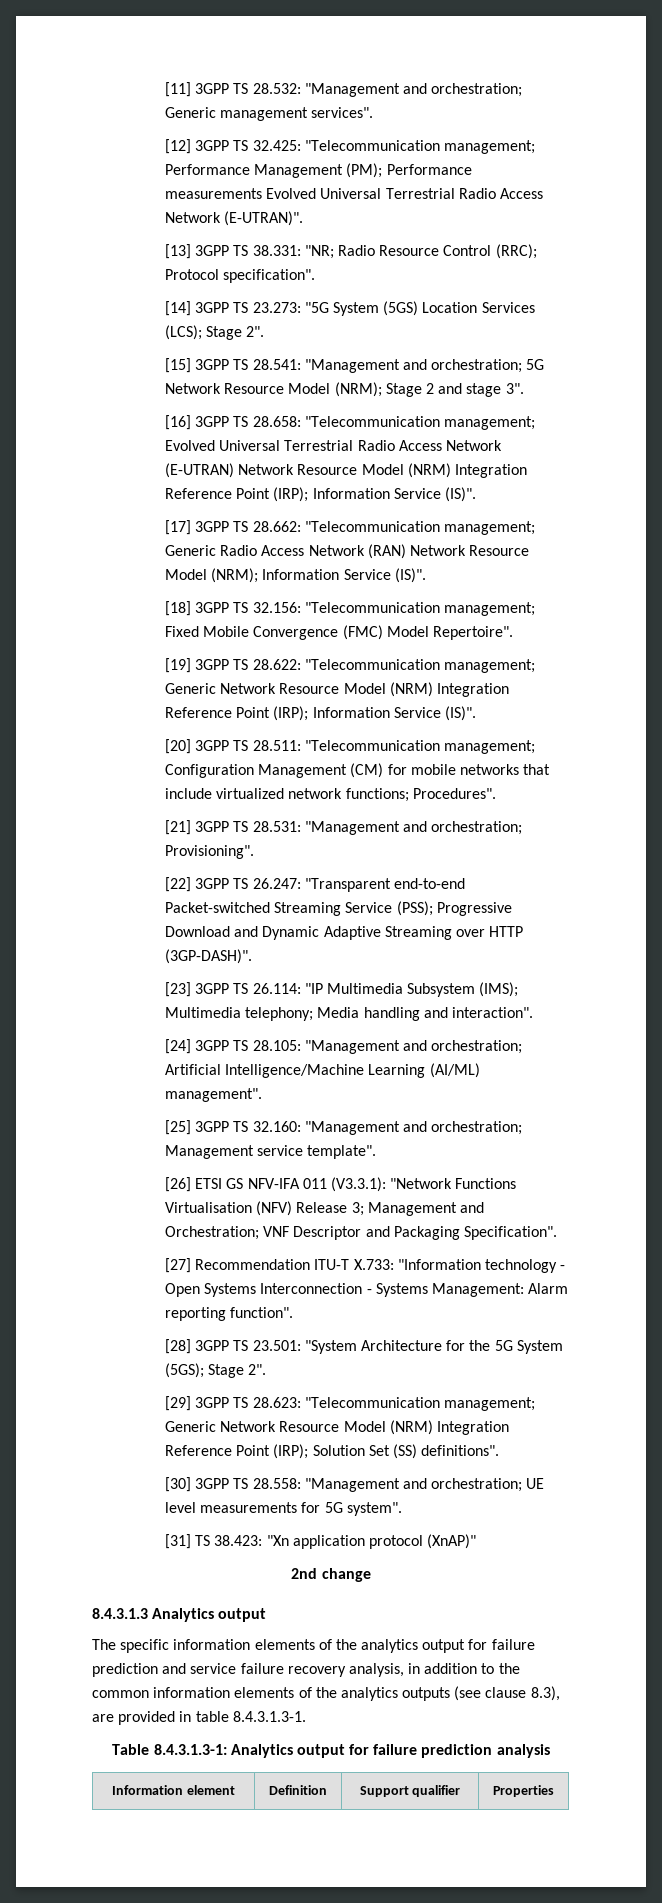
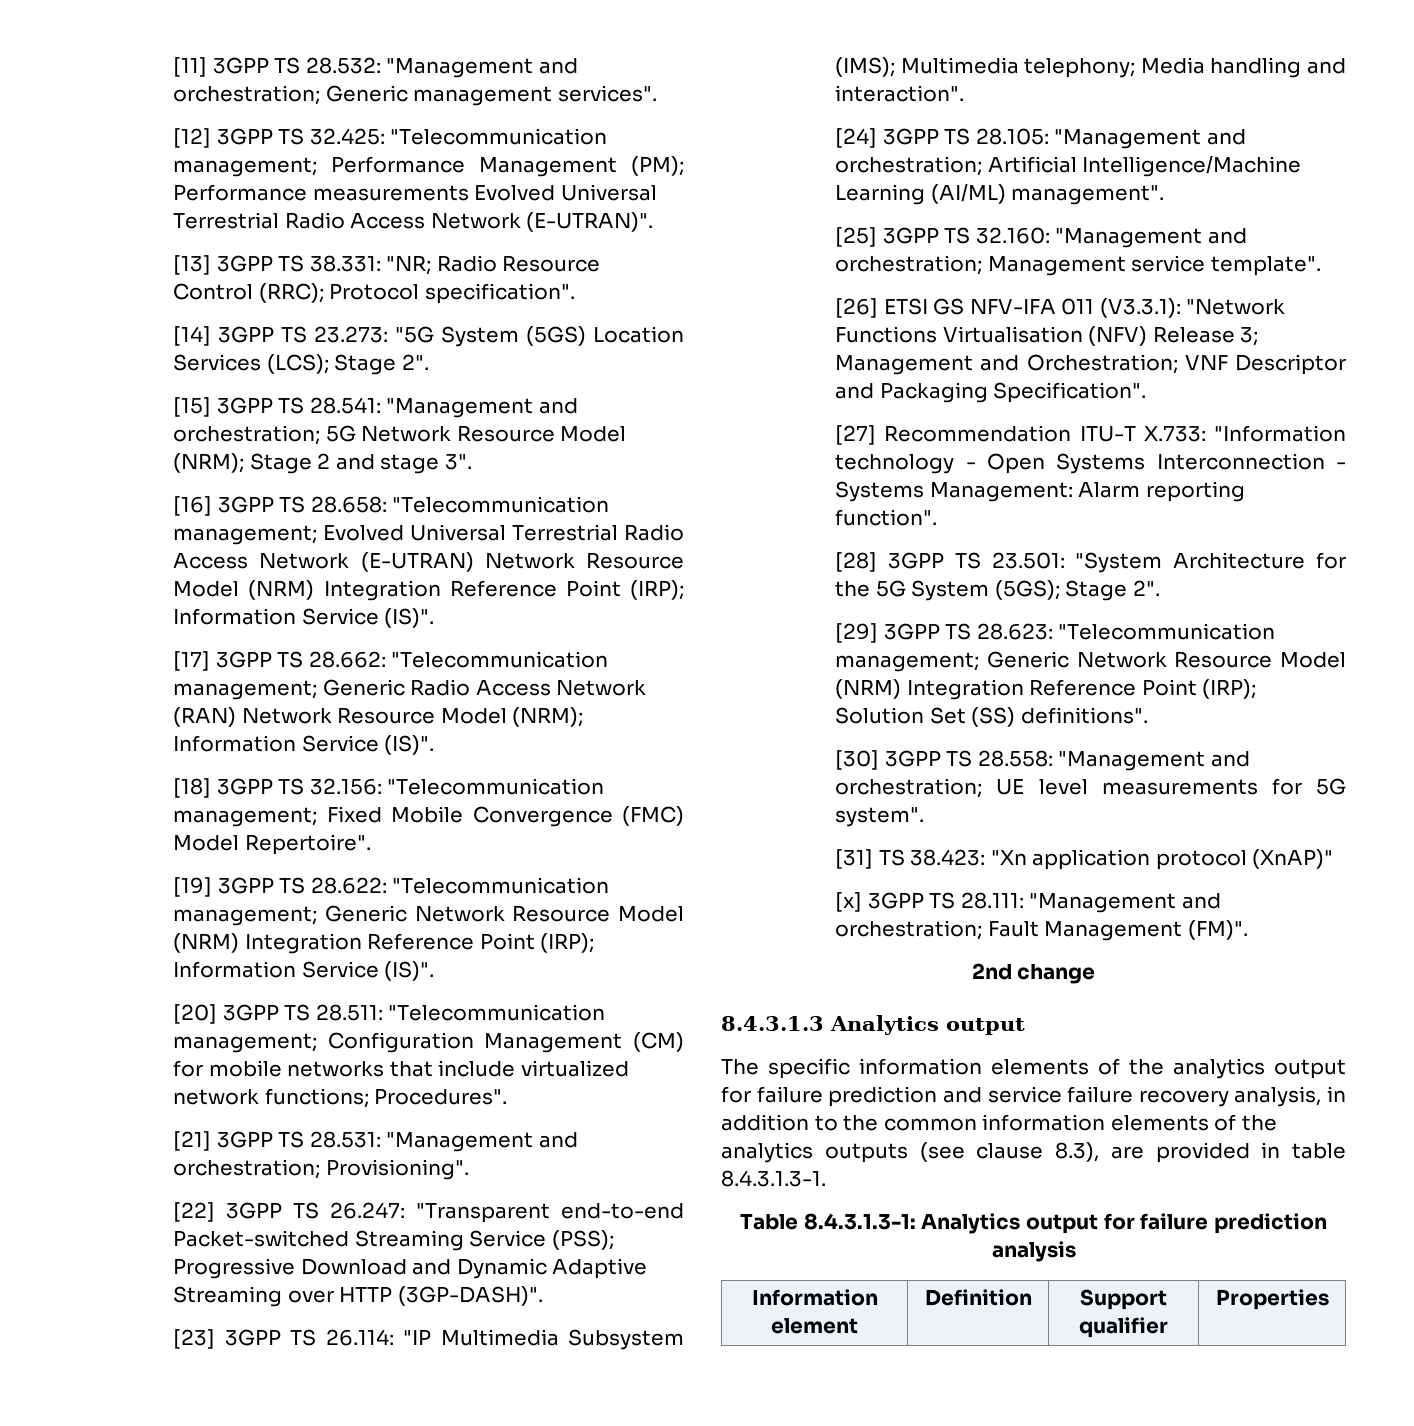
+ [x] 3GPP TS 28.111: "Management and orchestration; Fault Management (FM)".

